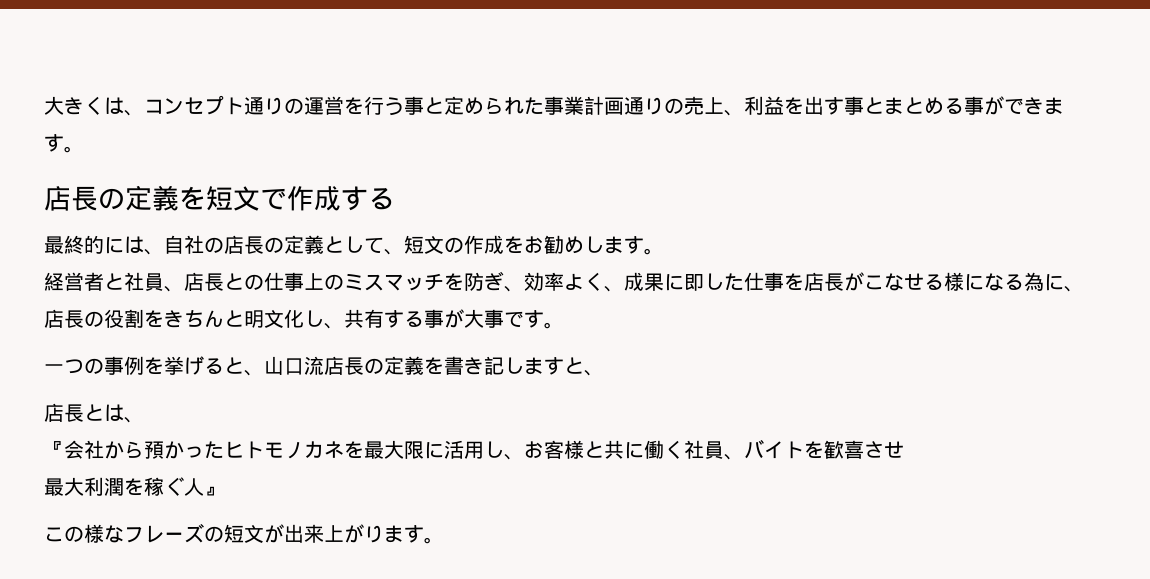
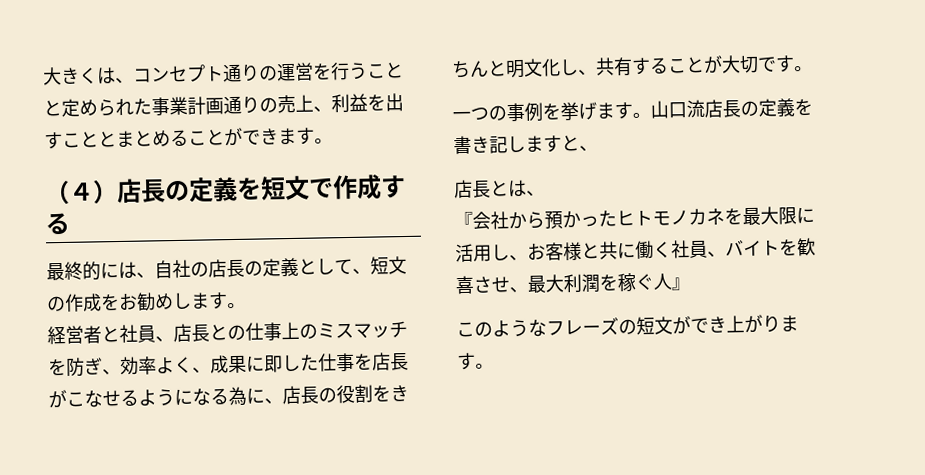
- 大きくは、コンセプト通りの運営を行う事と定められた事業計画通りの売上、利益を出す事とまとめる事ができます。
+ 大きくは、コンセプト通りの運営を行うことと定められた事業計画通りの売上、利益を出すこととまとめることができます。
- 店長の定義を短文で作成する
+ （４）店長の定義を短文で作成する
- 経営者と社員、店長との仕事上のミスマッチを防ぎ、効率よく、成果に即した仕事を店長がこなせる様になる為に、店長の役割をきちんと明文化し、共有する事が大事です。
+ 経営者と社員、店長との仕事上のミスマッチを防ぎ、効率よく、成果に即した仕事を店長がこなせるようになる為に、店長の役割をきちんと明文化し、共有することが大切です。
- 一つの事例を挙げると、山口流店長の定義を書き記しますと、
+ 一つの事例を挙げます。山口流店長の定義を書き記しますと、
- 『会社から預かったヒトモノカネを最大限に活用し、お客様と共に働く社員、バイトを歓喜させ
- 最大利潤を稼ぐ人』
+ 『会社から預かったヒトモノカネを最大限に活用し、お客様と共に働く社員、バイトを歓喜させ、最大利潤を稼ぐ人』
- この様なフレーズの短文が出来上がります。
+ このようなフレーズの短文ができ上がります。

